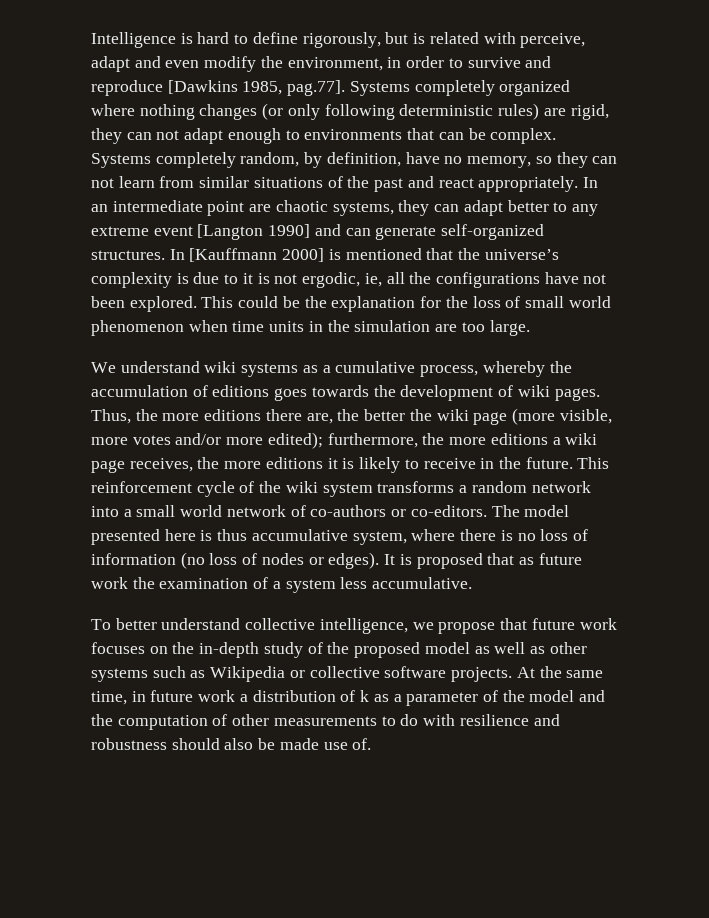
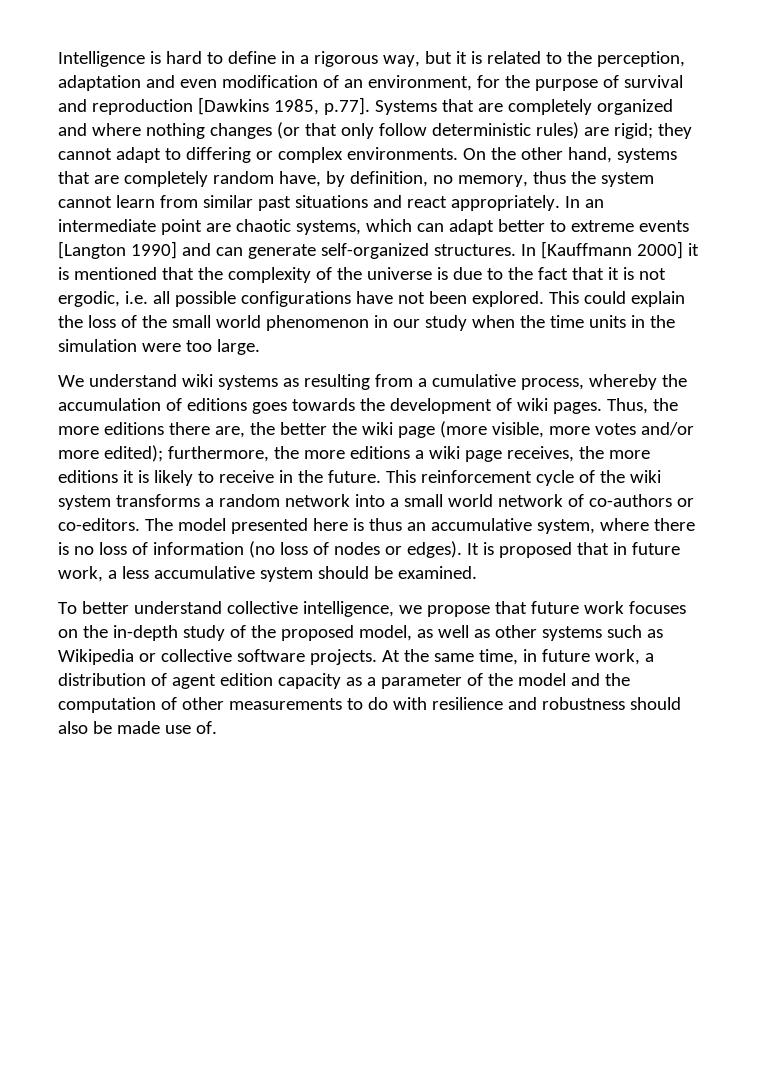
- Intelligence is hard to define rigorously, but is related with perceive, adapt and even modify the environment, in order to survive and reproduce [Dawkins 1985, pag.77]. Systems completely organized where nothing changes (or only following deterministic rules) are rigid, they can not adapt enough to environments that can be complex. Systems completely random, by definition, have no memory, so they can not learn from similar situations of the past and react appropriately.
+ Intelligence is hard to define in a rigorous way, but it is related to the perception, adaptation and even modification of an environment, for the purpose of survival and reproduction [Dawkins 1985, p.77]. Systems that are completely organized and where nothing changes (or that only follow deterministic rules) are rigid; they cannot adapt to differing or complex environments. On the other hand, systems that are completely random have, by definition, no memory, thus the system cannot learn from similar past situations and react appropriately.
- In an intermediate point are chaotic systems, they can adapt better to any extreme event [Langton 1990] and can generate self-organized structures.
+ In an intermediate point are chaotic systems, which can adapt better to extreme events [Langton 1990] and can generate self-organized structures.
- In [Kauffmann 2000] is mentioned that the universe’s complexity is due to it is not ergodic, ie, all the configurations have not been explored.
+ In [Kauffmann 2000] it is mentioned that the complexity of the universe is due to the fact that it is not ergodic, i.e. all possible configurations have not been explored.
- This could be the explanation for the loss of small world phenomenon when time units in the simulation are too large.
+ This could explain the loss of the small world phenomenon in our study when the time units in the simulation were too large.
- We understand wiki systems as a cumulative process, whereby the accumulation of editions goes towards the development of wiki pages.
+ We understand wiki systems as resulting from a cumulative process, whereby the accumulation of editions goes towards the development of wiki pages.
- The model presented here is thus accumulative system, where there is no loss of information (no loss of nodes or edges).
+ The model presented here is thus an accumulative system, where there is no loss of information (no loss of nodes or edges).
- It is proposed that as future work the examination of a system less accumulative.
+ It is proposed that in future work, a less accumulative system should be examined.
- To better understand collective intelligence, we propose that future work focuses on the in-depth study of the proposed model as well as other systems such as Wikipedia or collective software projects.
+ To better understand collective intelligence, we propose that future work focuses on the in-depth study of the proposed model, as well as other systems such as Wikipedia or collective software projects.
- At the same time, in future work a distribution of k as a parameter of the model and the computation of other measurements to do with resilience and robustness should also be made use of.
+ At the same time, in future work, a distribution of agent edition capacity as a parameter of the model and the computation of other measurements to do with resilience and robustness should also be made use of.

